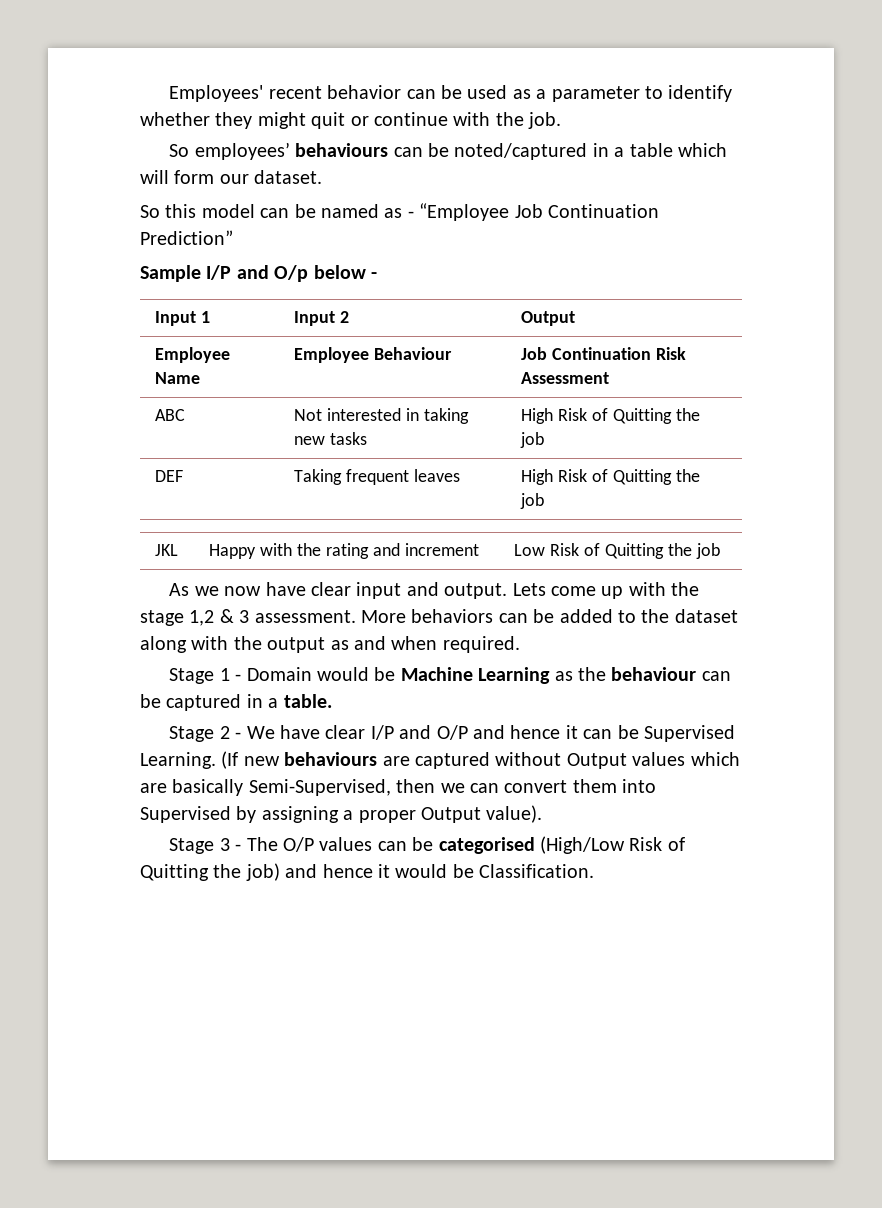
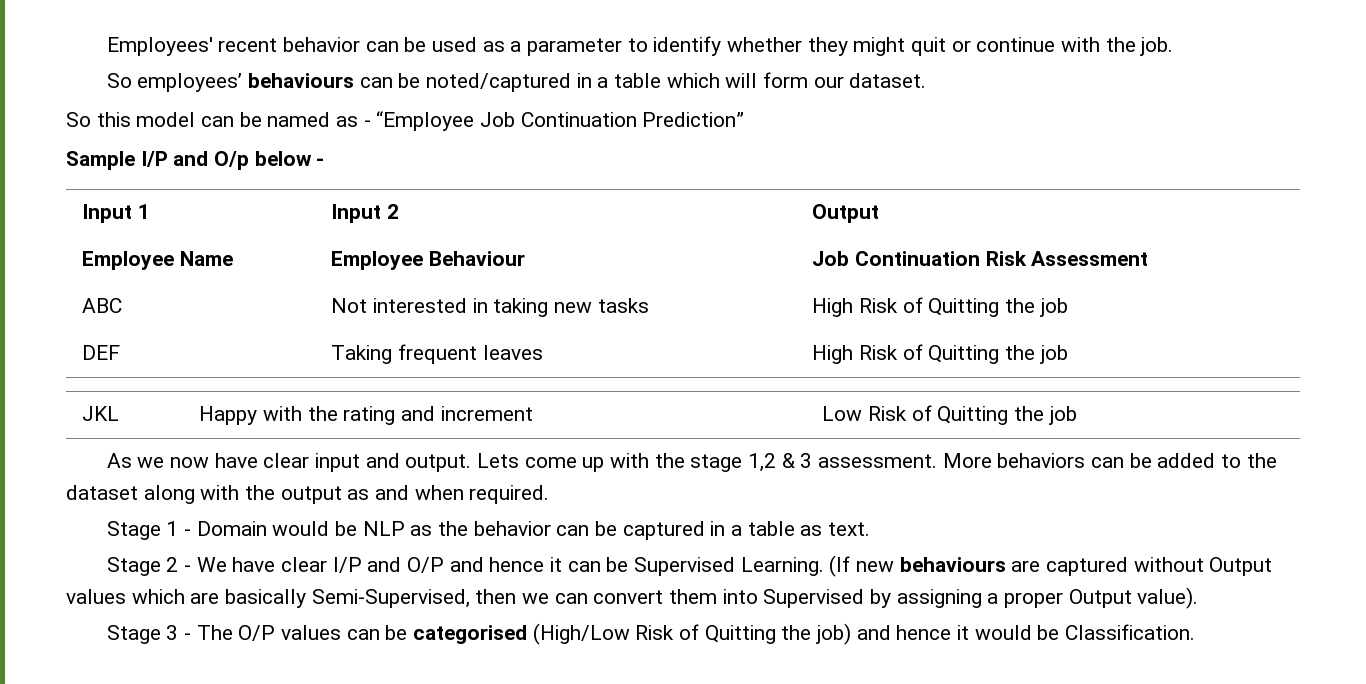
- Stage 1 - Domain would be Machine Learning as the behaviour can be captured in a table.
+ Stage 1 - Domain would be NLP as the behavior can be captured in a table as text.

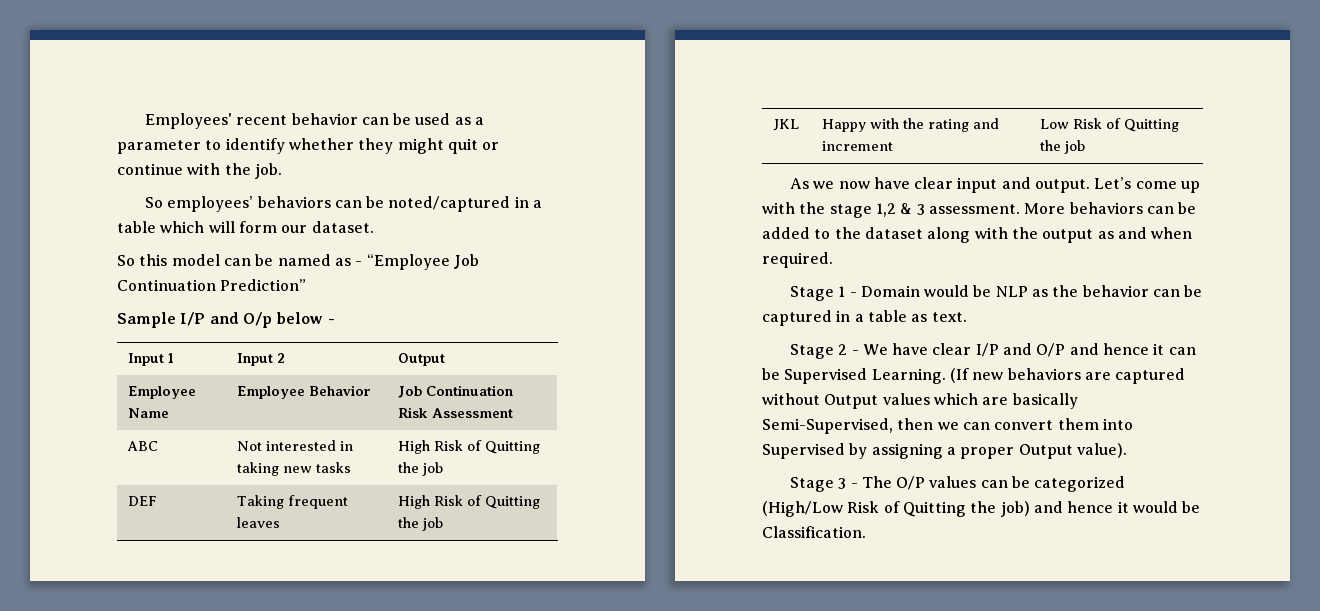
- So employees’ behaviours can be noted/captured in a table which will form our dataset.
+ So employees’ behaviors can be noted/captured in a table which will form our dataset.
- Employee Name | Employee Behaviour | Job Continuation Risk Assessment
+ Employee Name | Employee Behavior | Job Continuation Risk Assessment
- Lets come up with the stage 1,2 & 3 assessment.
+ Let’s come up with the stage 1,2 & 3 assessment.
- (If new behaviours are captured without Output values which are basically Semi-Supervised, then we can convert them into Supervised by assigning a proper Output value).
+ (If new behaviors are captured without Output values which are basically Semi-Supervised, then we can convert them into Supervised by assigning a proper Output value).
- Stage 3 - The O/P values can be categorised (High/Low Risk of Quitting the job) and hence it would be Classification.
+ Stage 3 - The O/P values can be categorized (High/Low Risk of Quitting the job) and hence it would be Classification.

